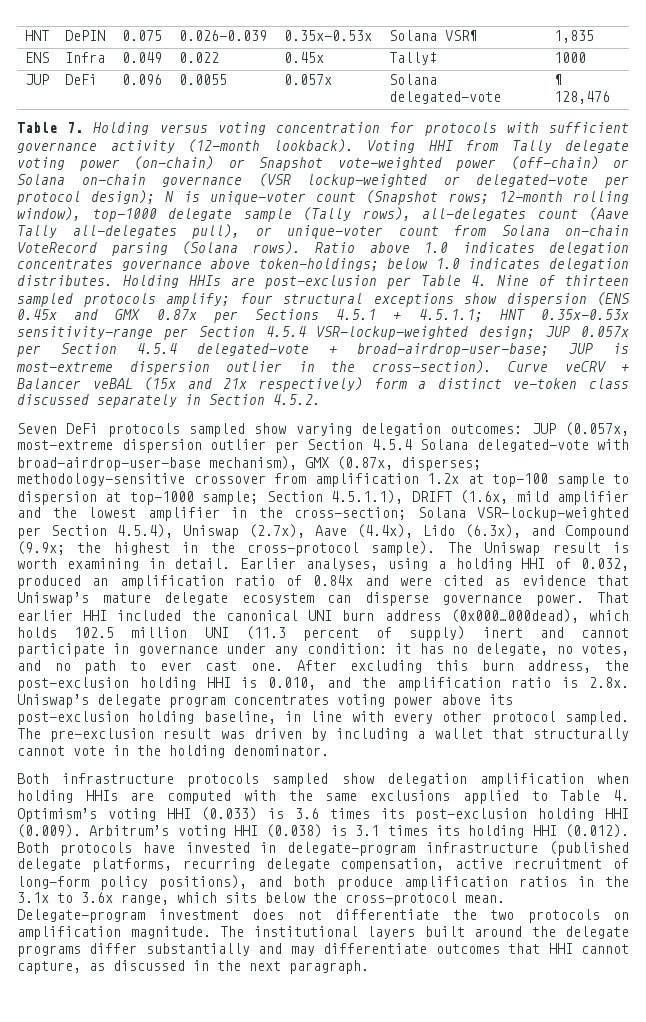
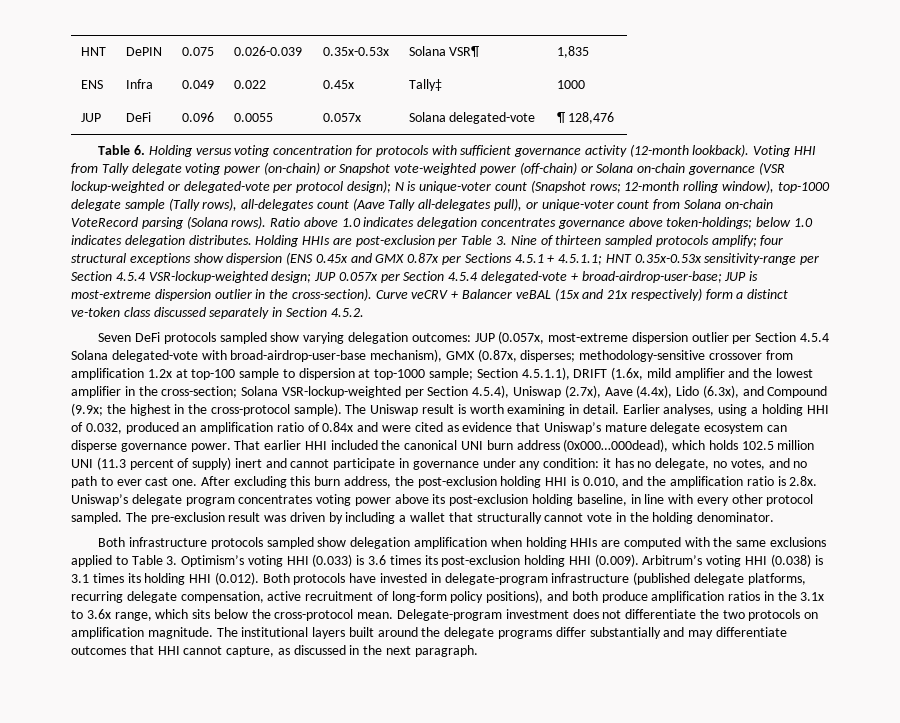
- Table 7. Holding versus voting concentration for protocols with sufficient governance activity (12-month lookback).
+ Table 6. Holding versus voting concentration for protocols with sufficient governance activity (12-month lookback).
- Holding HHIs are post-exclusion per Table 4. Nine of thirteen sampled protocols amplify; four structural exceptions show dispersion (ENS 0.45x and GMX 0.87x per Sections 4.5.1 + 4.5.1.1; HNT 0.35x-0.53x sensitivity-range per Section 4.5.4 VSR-lockup-weighted design; JUP 0.057x per Section 4.5.4 delegated-vote + broad-airdrop-user-base; JUP is most-extreme dispersion outlier in the cross-section).
+ Holding HHIs are post-exclusion per Table 3. Nine of thirteen sampled protocols amplify; four structural exceptions show dispersion (ENS 0.45x and GMX 0.87x per Sections 4.5.1 + 4.5.1.1; HNT 0.35x-0.53x sensitivity-range per Section 4.5.4 VSR-lockup-weighted design; JUP 0.057x per Section 4.5.4 delegated-vote + broad-airdrop-user-base; JUP is most-extreme dispersion outlier in the cross-section).
- Both infrastructure protocols sampled show delegation amplification when holding HHIs are computed with the same exclusions applied to Table 4. Optimism’s voting HHI (0.033) is 3.6 times its post-exclusion holding HHI (0.009). Arbitrum’s voting HHI (0.038) is 3.1 times its holding HHI (0.012). Both protocols have invested in delegate-program infrastructure (published delegate platforms, recurring delegate compensation, active recruitment of long-form policy positions), and both produce amplification ratios in the 3.1x to 3.6x range, which sits below the cross-protocol mean.
+ Both infrastructure protocols sampled show delegation amplification when holding HHIs are computed with the same exclusions applied to Table 3. Optimism’s voting HHI (0.033) is 3.6 times its post-exclusion holding HHI (0.009). Arbitrum’s voting HHI (0.038) is 3.1 times its holding HHI (0.012). Both protocols have invested in delegate-program infrastructure (published delegate platforms, recurring delegate compensation, active recruitment of long-form policy positions), and both produce amplification ratios in the 3.1x to 3.6x range, which sits below the cross-protocol mean.

